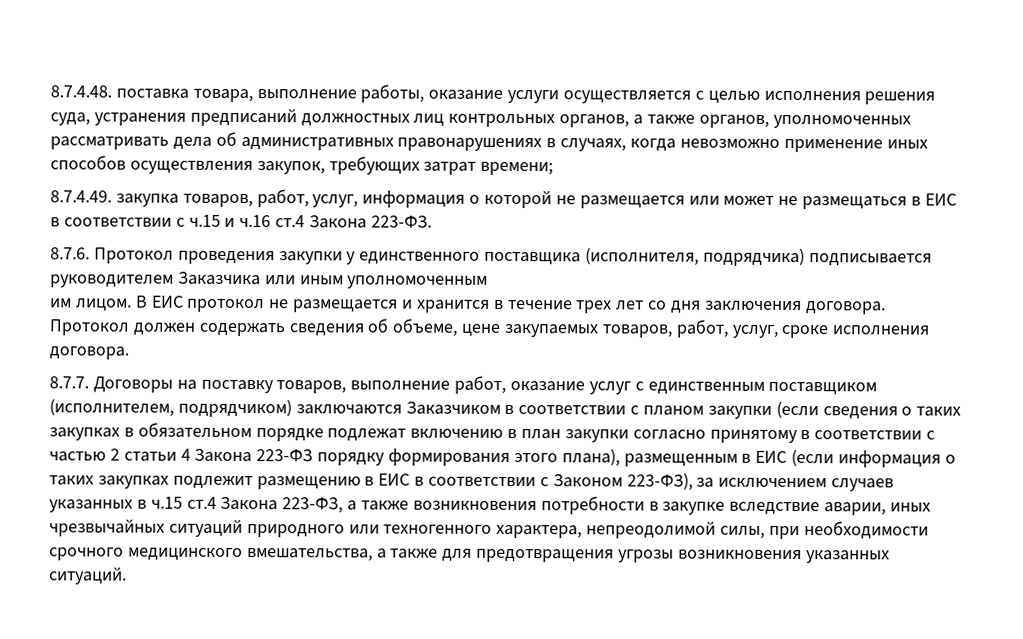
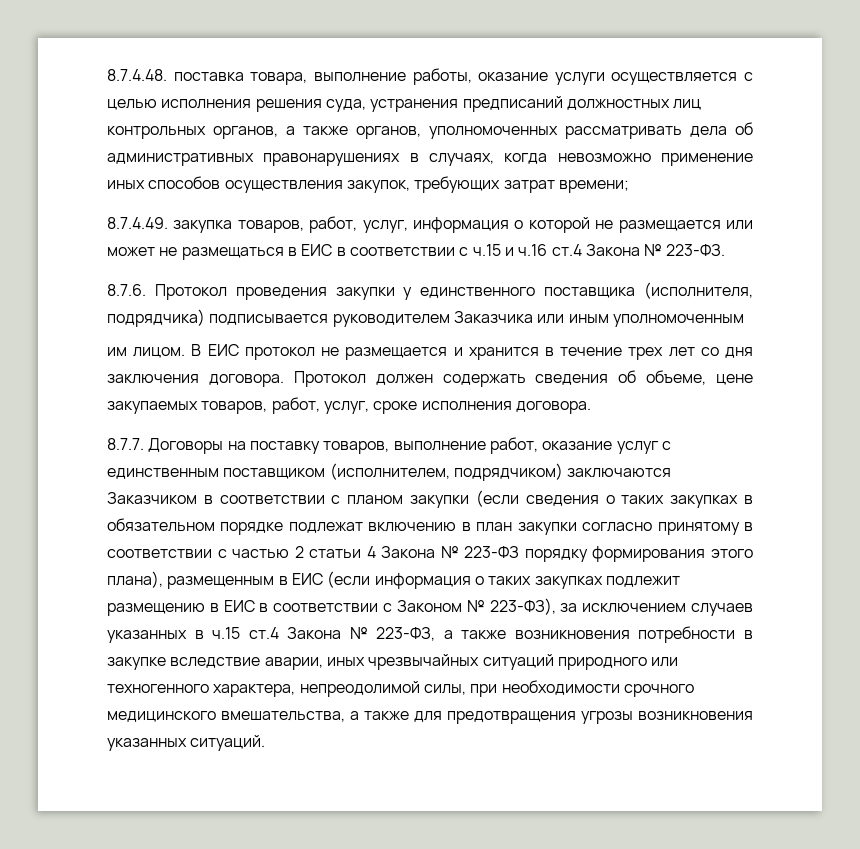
- 8.7.4.49. закупка товаров, работ, услуг, информация о которой не размещается или может не размещаться в ЕИС в соответствии с ч.15 и ч.16 ст.4 Закона 223-ФЗ.
+ 8.7.4.49. закупка товаров, работ, услуг, информация о которой не размещается или может не размещаться в ЕИС в соответствии с ч.15 и ч.16 ст.4 Закона № 223-ФЗ.
- 8.7.7. Договоры на поставку товаров, выполнение работ, оказание услуг с единственным поставщиком (исполнителем, подрядчиком) заключаются Заказчиком в соответствии с планом закупки (если сведения о таких закупках в обязательном порядке подлежат включению в план закупки согласно принятому в соответствии с частью 2 статьи 4 Закона 223-ФЗ порядку формирования этого плана), размещенным в ЕИС (если информация о таких закупках подлежит размещению в ЕИС в соответствии с Законом 223-ФЗ), за исключением случаев указанных в ч.15 ст.4 Закона 223-ФЗ, а также возникновения потребности в закупке вследствие аварии, иных чрезвычайных ситуаций природного или техногенного характера, непреодолимой силы, при необходимости срочного медицинского вмешательства, а также для предотвращения угрозы возникновения указанных ситуаций.
+ 8.7.7. Договоры на поставку товаров, выполнение работ, оказание услуг с единственным поставщиком (исполнителем, подрядчиком) заключаются Заказчиком в соответствии с планом закупки (если сведения о таких закупках в обязательном порядке подлежат включению в план закупки согласно принятому в соответствии с частью 2 статьи 4 Закона № 223-ФЗ порядку формирования этого плана), размещенным в ЕИС (если информация о таких закупках подлежит размещению в ЕИС в соответствии с Законом № 223-ФЗ), за исключением случаев указанных в ч.15 ст.4 Закона № 223-ФЗ, а также возникновения потребности в закупке вследствие аварии, иных чрезвычайных ситуаций природного или техногенного характера, непреодолимой силы, при необходимости срочного медицинского вмешательства, а также для предотвращения угрозы возникновения указанных ситуаций.

